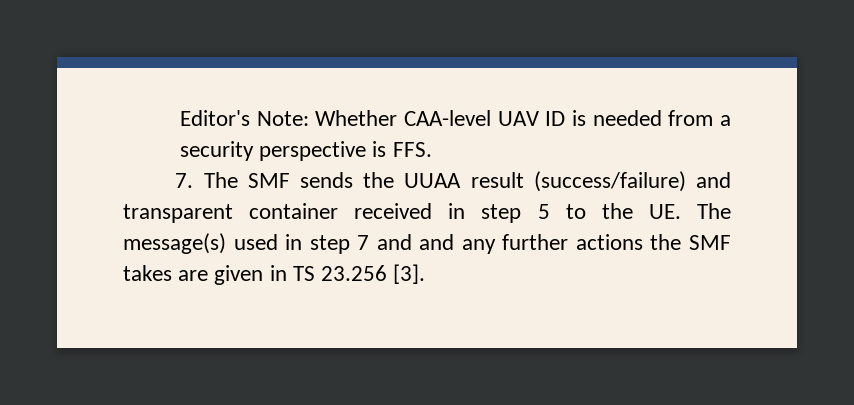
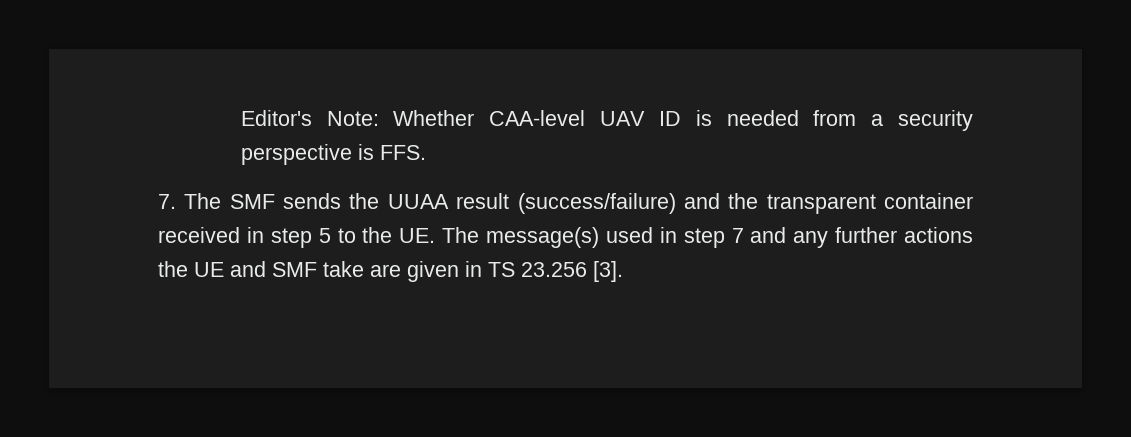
- 7. The SMF sends the UUAA result (success/failure) and transparent container received in step 5 to the UE. The message(s) used in step 7 and and any further actions the SMF takes are given in TS 23.256 [3].
+ 7. The SMF sends the UUAA result (success/failure) and the transparent container received in step 5 to the UE. The message(s) used in step 7 and any further actions the UE and SMF take are given in TS 23.256 [3].

